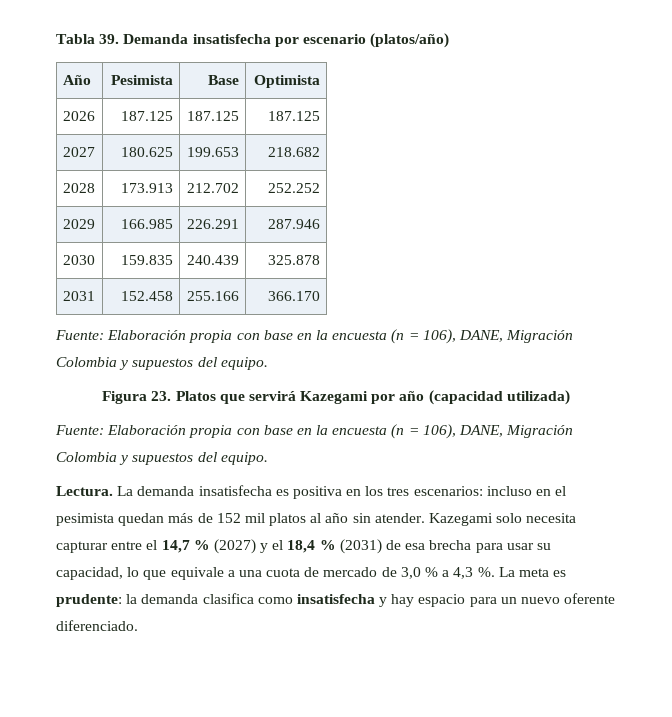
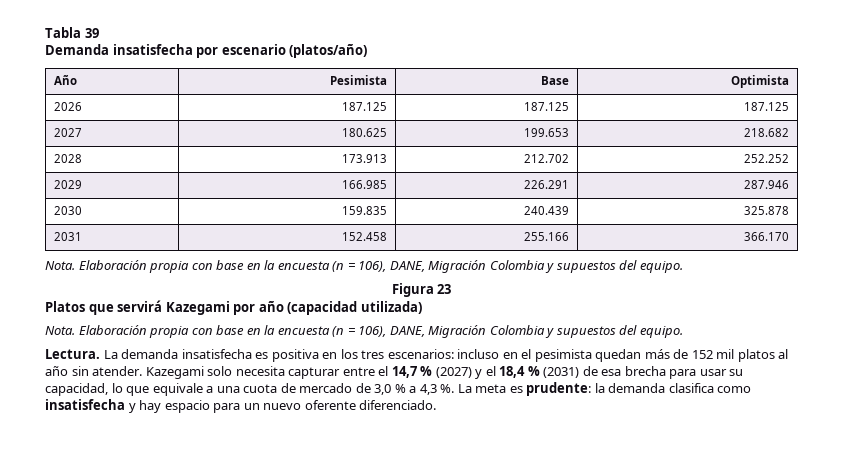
- Tabla 39. Demanda insatisfecha por escenario (platos/año)
+ Tabla 39
+ Demanda insatisfecha por escenario (platos/año)
  2031 | 152.458 | 255.166 | 366.170
- Fuente: Elaboración propia con base en la encuesta (n = 106), DANE, Migración Colombia y supuestos del equipo.
+ Nota. Elaboración propia con base en la encuesta (n = 106), DANE, Migración Colombia y supuestos del equipo.
- Figura 23. Platos que servirá Kazegami por año (capacidad utilizada)
- Fuente: Elaboración propia con base en la encuesta (n = 106), DANE, Migración Colombia y supuestos del equipo.
+ Figura 23
+ Platos que servirá Kazegami por año (capacidad utilizada)
+ Nota. Elaboración propia con base en la encuesta (n = 106), DANE, Migración Colombia y supuestos del equipo.

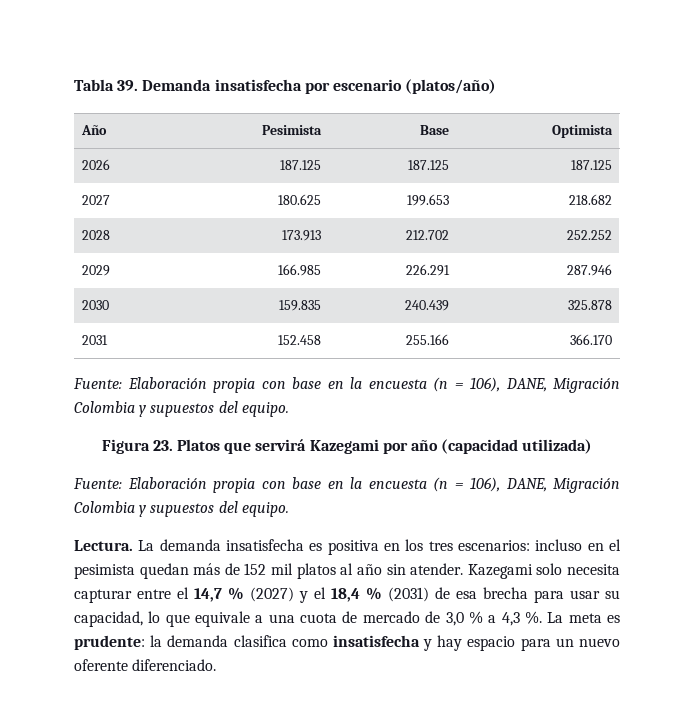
- Tabla 39
- Demanda insatisfecha por escenario (platos/año)
+ Tabla 39. Demanda insatisfecha por escenario (platos/año)
  2031 | 152.458 | 255.166 | 366.170
- Nota. Elaboración propia con base en la encuesta (n = 106), DANE, Migración Colombia y supuestos del equipo.
+ Fuente: Elaboración propia con base en la encuesta (n = 106), DANE, Migración Colombia y supuestos del equipo.
- Figura 23
- Platos que servirá Kazegami por año (capacidad utilizada)
- Nota. Elaboración propia con base en la encuesta (n = 106), DANE, Migración Colombia y supuestos del equipo.
+ Figura 23. Platos que servirá Kazegami por año (capacidad utilizada)
+ Fuente: Elaboración propia con base en la encuesta (n = 106), DANE, Migración Colombia y supuestos del equipo.

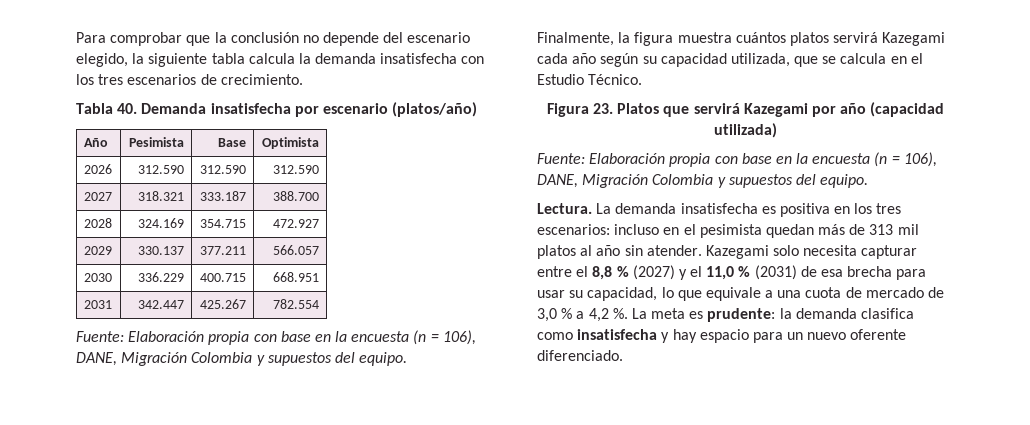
- Tabla 39. Demanda insatisfecha por escenario (platos/año)
+ Para comprobar que la conclusión no depende del escenario elegido, la siguiente tabla calcula la demanda insatisfecha con los tres escenarios de crecimiento.
+ Tabla 40. Demanda insatisfecha por escenario (platos/año)
- 2026 | 187.125 | 187.125 | 187.125
- 2027 | 180.625 | 199.653 | 218.682
- 2028 | 173.913 | 212.702 | 252.252
- 2029 | 166.985 | 226.291 | 287.946
- 2030 | 159.835 | 240.439 | 325.878
- 2031 | 152.458 | 255.166 | 366.170
+ 2026 | 312.590 | 312.590 | 312.590
+ 2027 | 318.321 | 333.187 | 388.700
+ 2028 | 324.169 | 354.715 | 472.927
+ 2029 | 330.137 | 377.211 | 566.057
+ 2030 | 336.229 | 400.715 | 668.951
+ 2031 | 342.447 | 425.267 | 782.554
+ Finalmente, la figura muestra cuántos platos servirá Kazegami cada año según su capacidad utilizada, que se calcula en el Estudio Técnico.
- La demanda insatisfecha es positiva en los tres escenarios: incluso en el pesimista quedan más de 152 mil platos al año sin atender.
+ La demanda insatisfecha es positiva en los tres escenarios: incluso en el pesimista quedan más de 313 mil platos al año sin atender.
- Kazegami solo necesita capturar entre el 14,7 % (2027) y el 18,4 % (2031) de esa brecha para usar su capacidad, lo que equivale a una cuota de mercado de 3,0 % a 4,3 %.
+ Kazegami solo necesita capturar entre el 8,8 % (2027) y el 11,0 % (2031) de esa brecha para usar su capacidad, lo que equivale a una cuota de mercado de 3,0 % a 4,2 %.

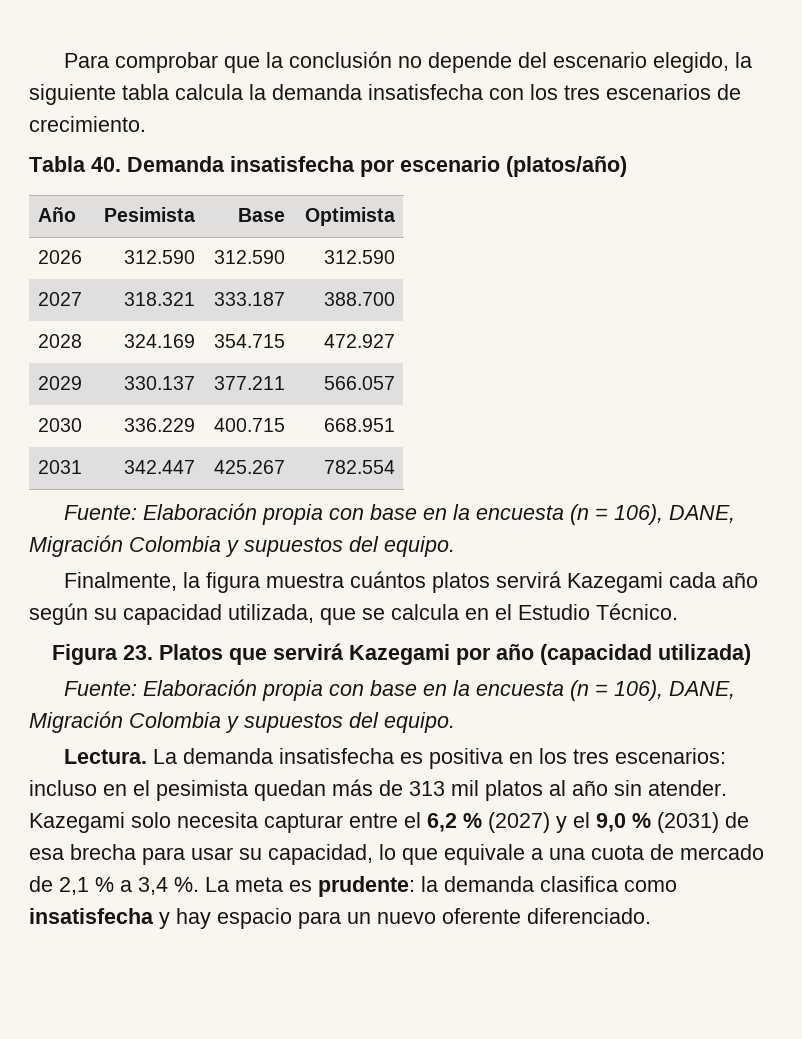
- Kazegami solo necesita capturar entre el 8,8 % (2027) y el 11,0 % (2031) de esa brecha para usar su capacidad, lo que equivale a una cuota de mercado de 3,0 % a 4,2 %.
+ Kazegami solo necesita capturar entre el 6,2 % (2027) y el 9,0 % (2031) de esa brecha para usar su capacidad, lo que equivale a una cuota de mercado de 2,1 % a 3,4 %.

